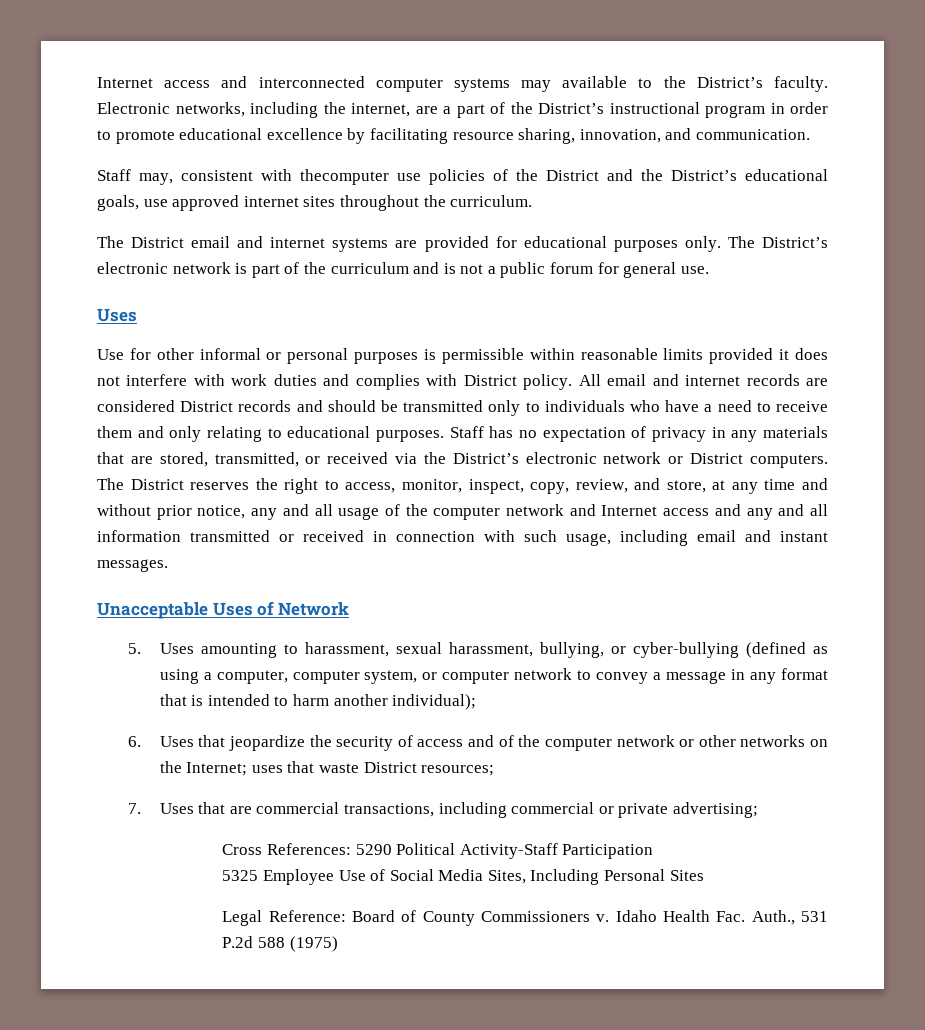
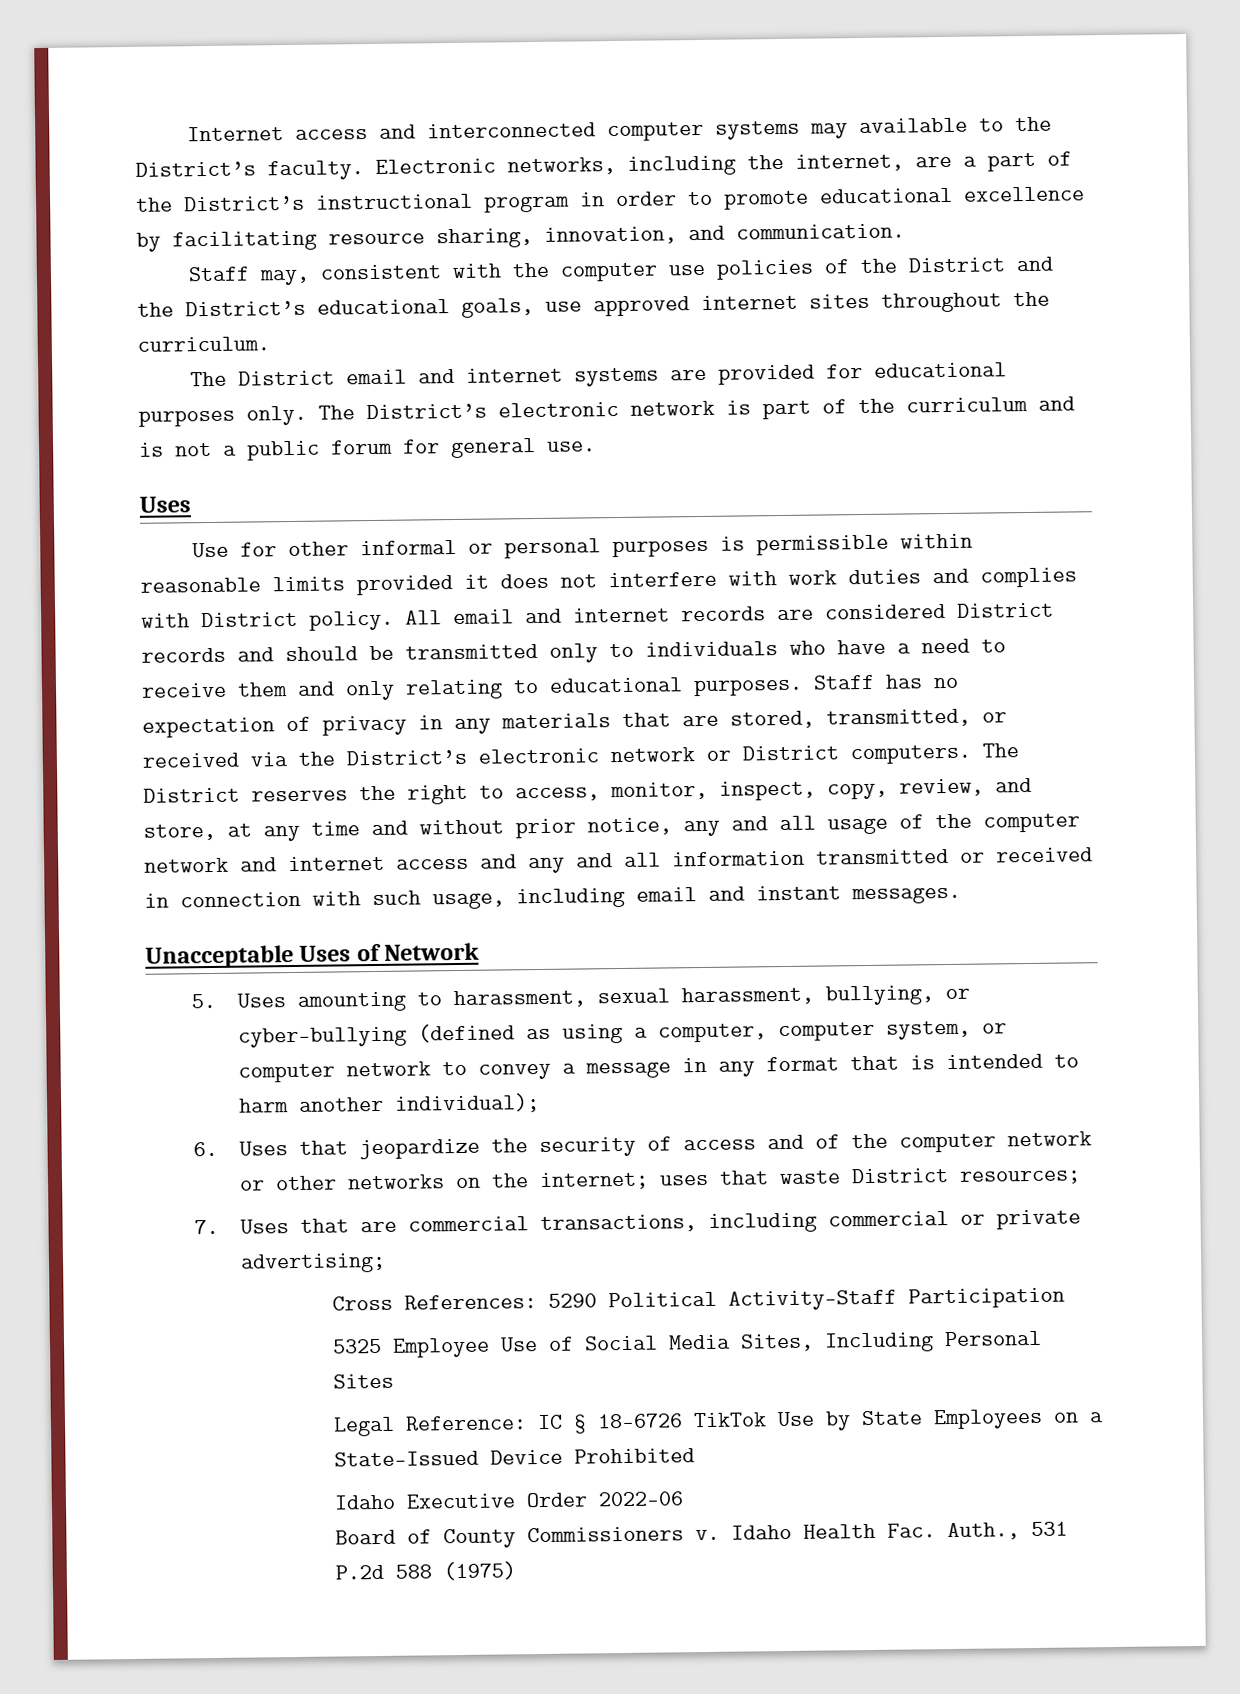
- Staff may, consistent with thecomputer use policies of the District and the District’s educational goals, use approved internet sites throughout the curriculum.
+ Staff may, consistent with the computer use policies of the District and the District’s educational goals, use approved internet sites throughout the curriculum.
- The District reserves the right to access, monitor, inspect, copy, review, and store, at any time and without prior notice, any and all usage of the computer network and Internet access and any and all information transmitted or received in connection with such usage, including email and instant messages.
+ The District reserves the right to access, monitor, inspect, copy, review, and store, at any time and without prior notice, any and all usage of the computer network and internet access and any and all information transmitted or received in connection with such usage, including email and instant messages.
- 6. Uses that jeopardize the security of access and of the computer network or other networks on the Internet; uses that waste District resources;
+ 6. Uses that jeopardize the security of access and of the computer network or other networks on the internet; uses that waste District resources;
- Legal Reference: Board of County Commissioners v.
+ Legal Reference: IC § 18-6726 TikTok Use by State Employees on a State-Issued Device Prohibited
+ Idaho Executive Order 2022-06
+ Board of County Commissioners v.

